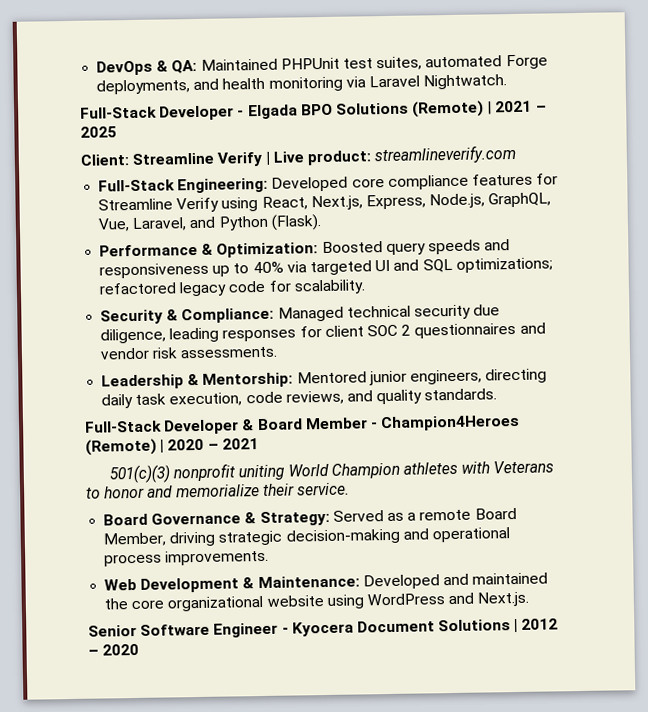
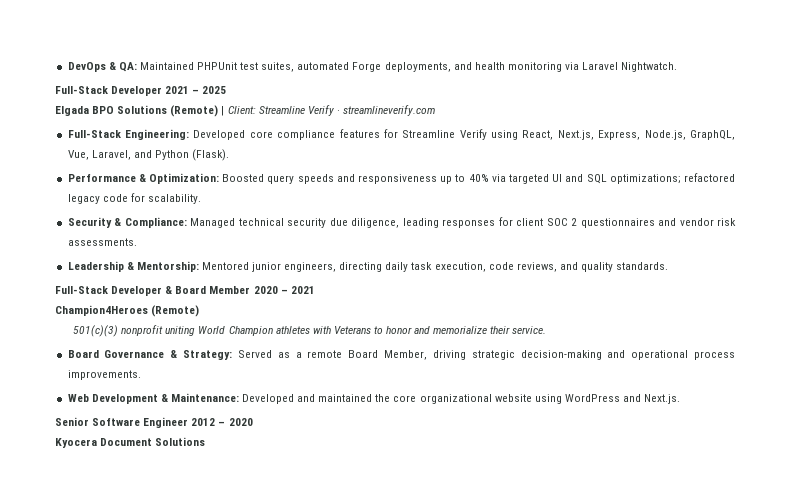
- Full-Stack Developer - Elgada BPO Solutions (Remote) | 2021 – 2025
- Client: Streamline Verify | Live product: streamlineverify.com
+ Full-Stack Developer 2021 – 2025
+ Elgada BPO Solutions (Remote) | Client: Streamline Verify · streamlineverify.com
- Full-Stack Developer & Board Member - Champion4Heroes (Remote) | 2020 – 2021
+ Full-Stack Developer & Board Member 2020 – 2021
+ Champion4Heroes (Remote)
- Senior Software Engineer - Kyocera Document Solutions | 2012 – 2020
+ Senior Software Engineer 2012 – 2020
+ Kyocera Document Solutions

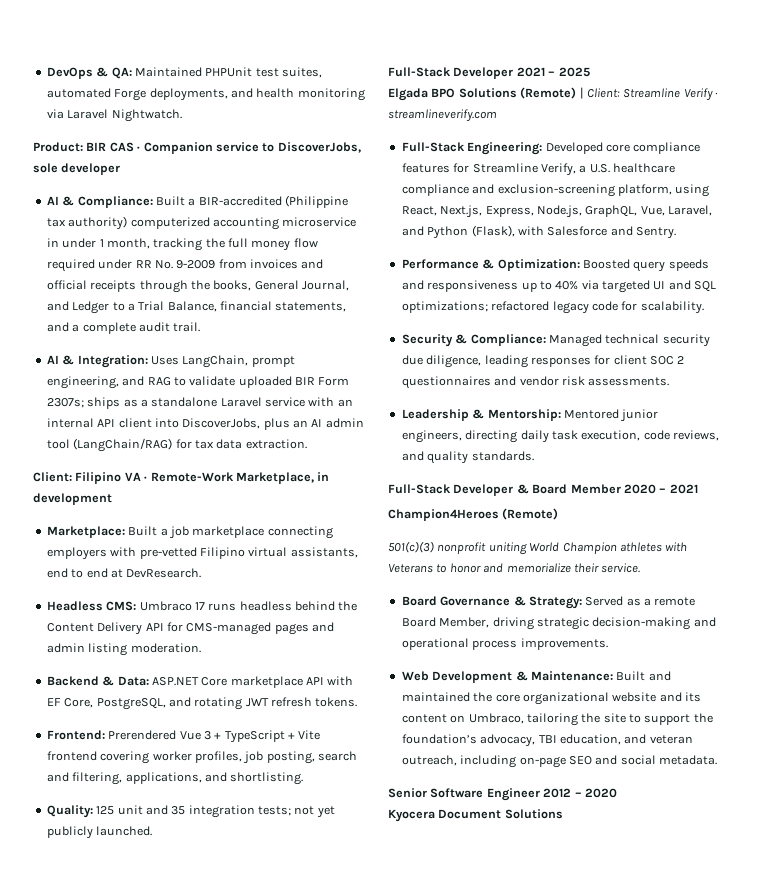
+ Product: BIR CAS · Companion service to DiscoverJobs, sole developer
+ AI & Compliance: Built a BIR-accredited (Philippine tax authority) computerized accounting microservice in under 1 month, tracking the full money flow required under RR No. 9-2009 from invoices and official receipts through the books, General Journal, and Ledger to a Trial Balance, financial statements, and a complete audit trail.
+ AI & Integration: Uses LangChain, prompt engineering, and RAG to validate uploaded BIR Form 2307s; ships as a standalone Laravel service with an internal API client into DiscoverJobs, plus an AI admin tool (LangChain/RAG) for tax data extraction.
+ Client: Filipino VA · Remote-Work Marketplace, in development
+ Marketplace: Built a job marketplace connecting employers with pre-vetted Filipino virtual assistants, end to end at DevResearch.
+ Headless CMS: Umbraco 17 runs headless behind the Content Delivery API for CMS-managed pages and admin listing moderation.
+ Backend & Data: ASP.NET Core marketplace API with EF Core, PostgreSQL, and rotating JWT refresh tokens.
+ Frontend: Prerendered Vue 3 + TypeScript + Vite frontend covering worker profiles, job posting, search and filtering, applications, and shortlisting.
+ Quality: 125 unit and 35 integration tests; not yet publicly launched.
- Full-Stack Engineering: Developed core compliance features for Streamline Verify using React, Next.js, Express, Node.js, GraphQL, Vue, Laravel, and Python (Flask).
+ Full-Stack Engineering: Developed core compliance features for Streamline Verify, a U.S. healthcare compliance and exclusion-screening platform, using React, Next.js, Express, Node.js, GraphQL, Vue, Laravel, and Python (Flask), with Salesforce and Sentry.
- Web Development & Maintenance: Developed and maintained the core organizational website using WordPress and Next.js.
+ Web Development & Maintenance: Built and maintained the core organizational website and its content on Umbraco, tailoring the site to support the foundation’s advocacy, TBI education, and veteran outreach, including on-page SEO and social metadata.

